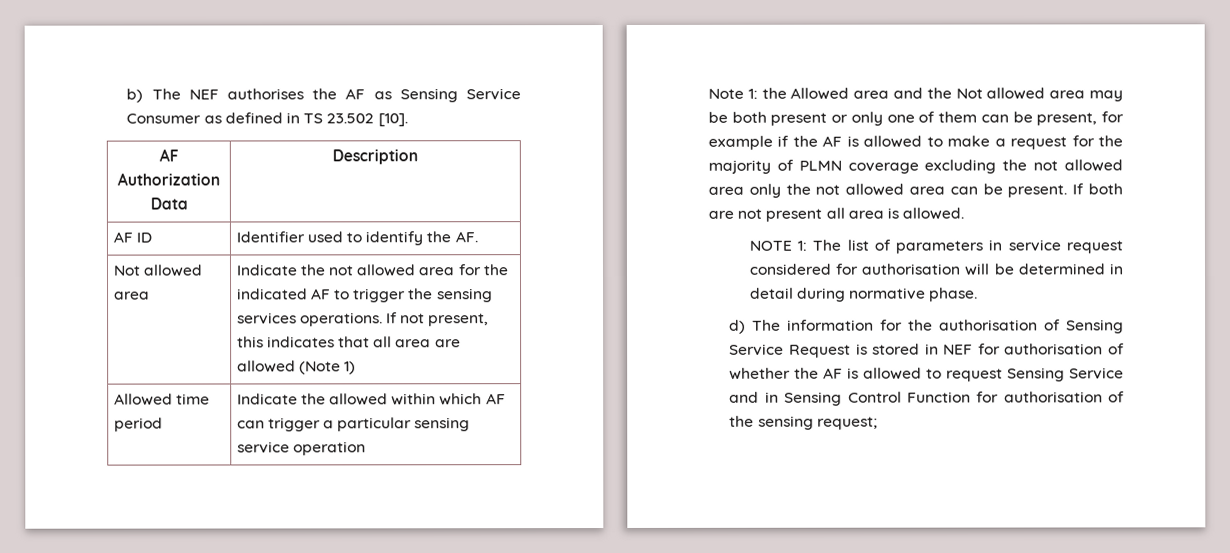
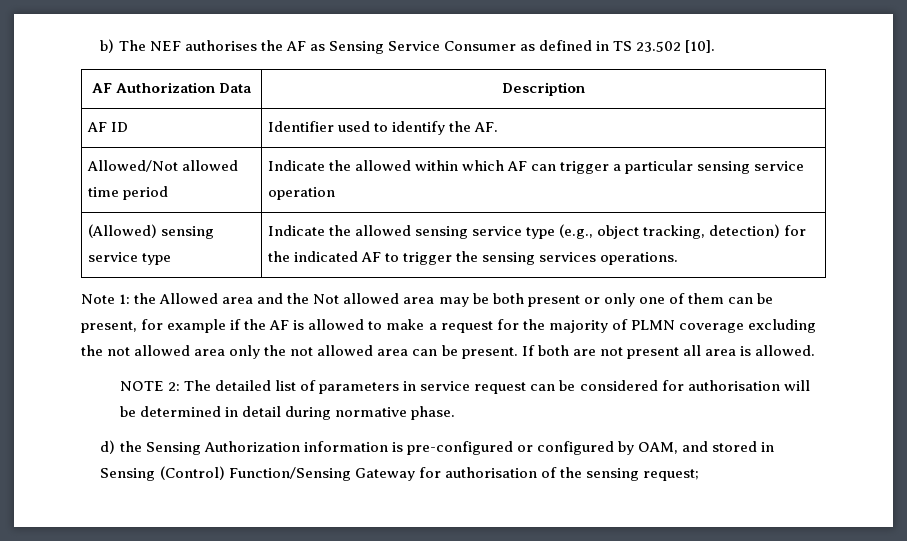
- Not allowed area | Indicate the not allowed area for the indicated AF to trigger the sensing services operations. If not present, this indicates that all area are allowed (Note 1)
- Allowed time period | Indicate the allowed within which AF can trigger a particular sensing service operation
+ Allowed/Not allowed time period | Indicate the allowed within which AF can trigger a particular sensing service operation
+ (Allowed) sensing service type | Indicate the allowed sensing service type (e.g., object tracking, detection) for the indicated AF to trigger the sensing services operations.
- NOTE 1: The list of parameters in service request considered for authorisation will be determined in detail during normative phase.
+ NOTE 2: The detailed list of parameters in service request can be considered for authorisation will be determined in detail during normative phase.
- d) The information for the authorisation of Sensing Service Request is stored in NEF for authorisation of whether the AF is allowed to request Sensing Service and in Sensing Control Function for authorisation of the sensing request;
+ d) the Sensing Authorization information is pre-configured or configured by OAM, and stored in Sensing (Control) Function/Sensing Gateway for authorisation of the sensing request;

